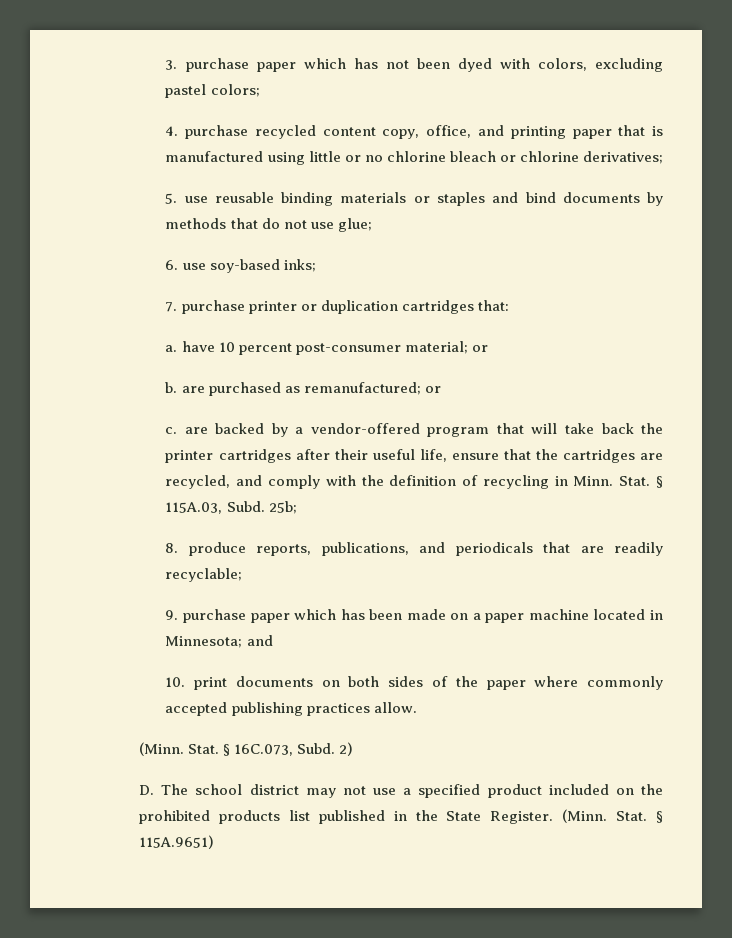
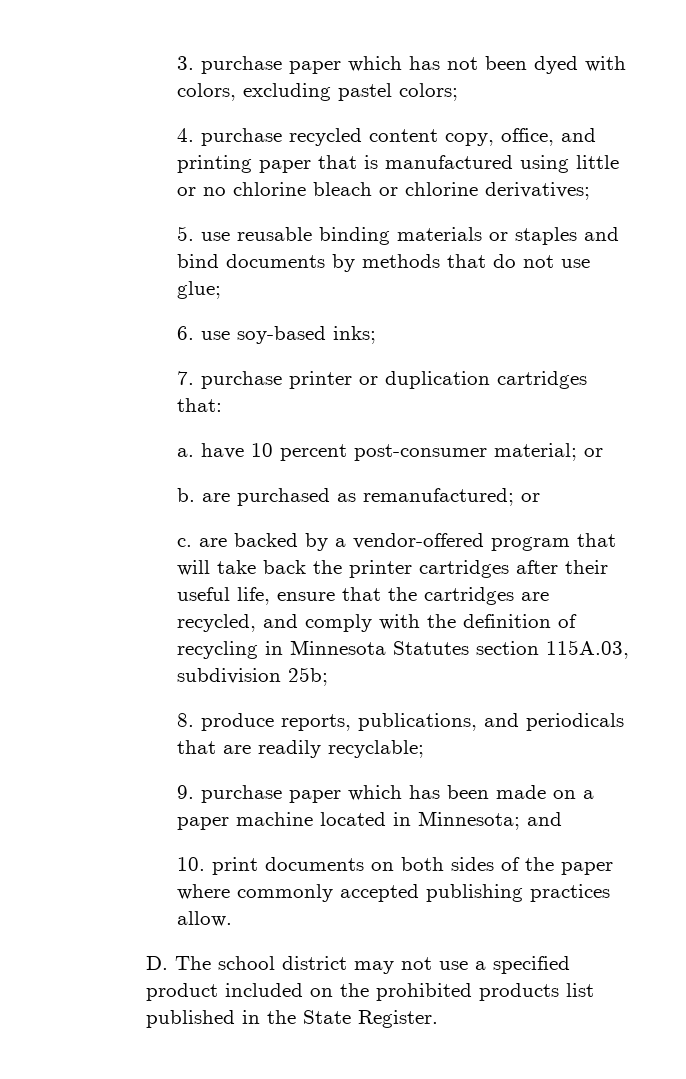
- c. are backed by a vendor-offered program that will take back the printer cartridges after their useful life, ensure that the cartridges are recycled, and comply with the definition of recycling in Minn. Stat. § 115A.03, Subd. 25b;
+ c. are backed by a vendor-offered program that will take back the printer cartridges after their useful life, ensure that the cartridges are recycled, and comply with the definition of recycling in Minnesota Statutes section 115A.03, subdivision 25b;
- (Minn. Stat. § 16C.073, Subd. 2)
- (Minn. Stat. § 115A.9651)

